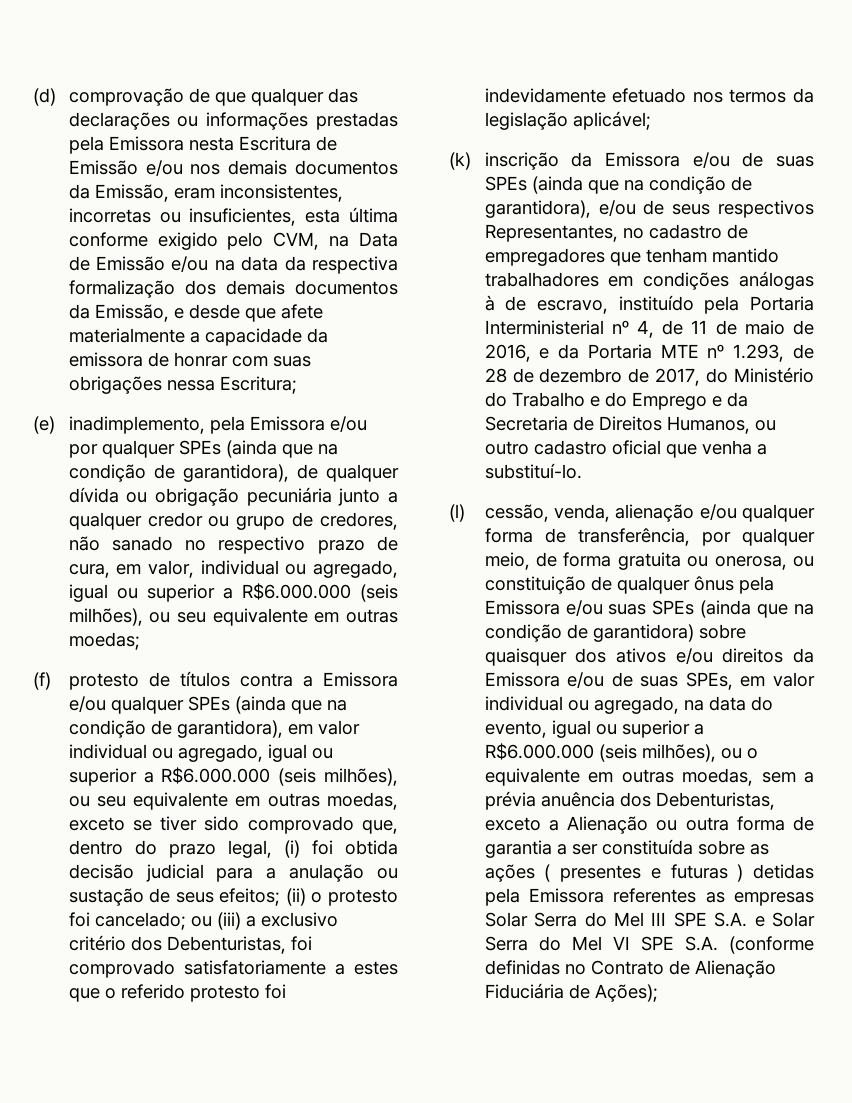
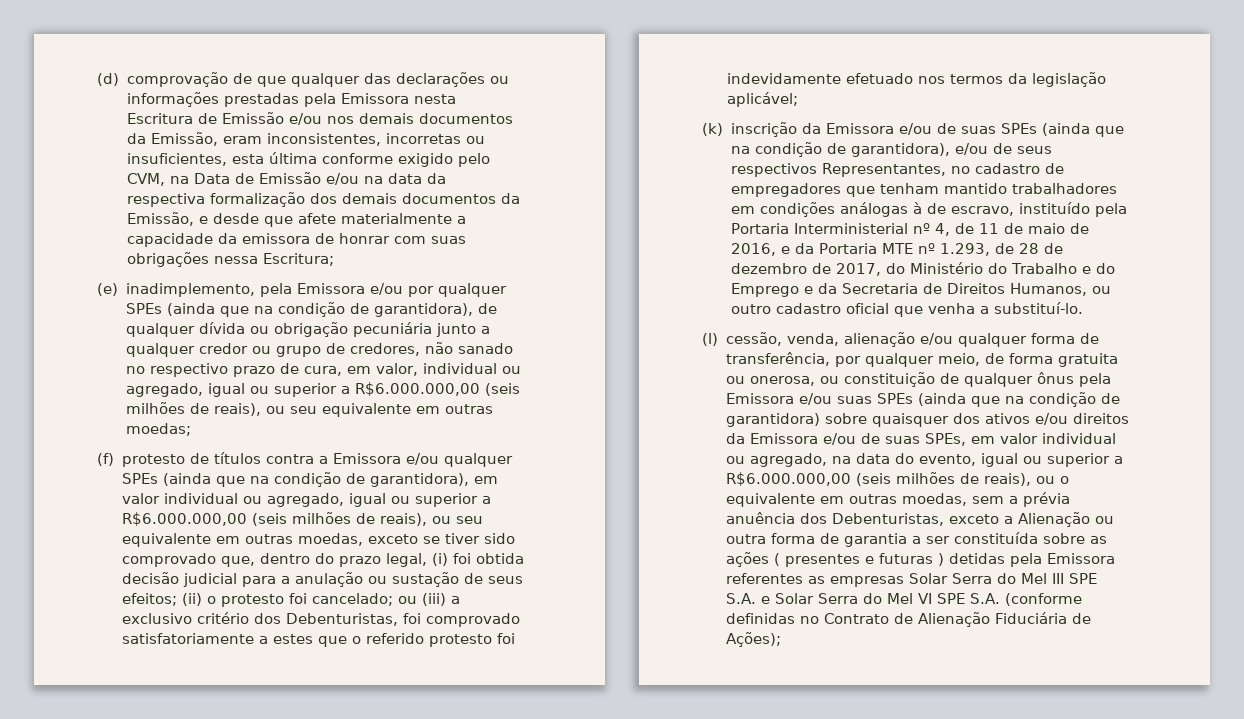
- (e) inadimplemento, pela Emissora e/ou por qualquer SPEs (ainda que na condição de garantidora), de qualquer dívida ou obrigação pecuniária junto a qualquer credor ou grupo de credores, não sanado no respectivo prazo de cura, em valor, individual ou agregado, igual ou superior a R$6.000.000 (seis milhões), ou seu equivalente em outras moedas;
+ (e) inadimplemento, pela Emissora e/ou por qualquer SPEs (ainda que na condição de garantidora), de qualquer dívida ou obrigação pecuniária junto a qualquer credor ou grupo de credores, não sanado no respectivo prazo de cura, em valor, individual ou agregado, igual ou superior a R$6.000.000,00 (seis milhões de reais), ou seu equivalente em outras moedas;
- (f) protesto de títulos contra a Emissora e/ou qualquer SPEs (ainda que na condição de garantidora), em valor individual ou agregado, igual ou superior a R$6.000.000 (seis milhões), ou seu equivalente em outras moedas, exceto se tiver sido comprovado que, dentro do prazo legal, (i) foi obtida decisão judicial para a anulação ou sustação de seus efeitos;
+ (f) protesto de títulos contra a Emissora e/ou qualquer SPEs (ainda que na condição de garantidora), em valor individual ou agregado, igual ou superior a R$6.000.000,00 (seis milhões de reais), ou seu equivalente em outras moedas, exceto se tiver sido comprovado que, dentro do prazo legal, (i) foi obtida decisão judicial para a anulação ou sustação de seus efeitos;
- (l) cessão, venda, alienação e/ou qualquer forma de transferência, por qualquer meio, de forma gratuita ou onerosa, ou constituição de qualquer ônus pela Emissora e/ou suas SPEs (ainda que na condição de garantidora) sobre quaisquer dos ativos e/ou direitos da Emissora e/ou de suas SPEs, em valor individual ou agregado, na data do evento, igual ou superior a R$6.000.000 (seis milhões), ou o equivalente em outras moedas, sem a prévia anuência dos Debenturistas, exceto a Alienação ou outra forma de garantia a ser constituída sobre as ações ( presentes e futuras ) detidas pela Emissora referentes as empresas Solar Serra do Mel III SPE S.A. e Solar Serra do Mel VI SPE S.A. (conforme definidas no Contrato de Alienação Fiduciária de Ações);
+ (l) cessão, venda, alienação e/ou qualquer forma de transferência, por qualquer meio, de forma gratuita ou onerosa, ou constituição de qualquer ônus pela Emissora e/ou suas SPEs (ainda que na condição de garantidora) sobre quaisquer dos ativos e/ou direitos da Emissora e/ou de suas SPEs, em valor individual ou agregado, na data do evento, igual ou superior a R$6.000.000,00 (seis milhões de reais), ou o equivalente em outras moedas, sem a prévia anuência dos Debenturistas, exceto a Alienação ou outra forma de garantia a ser constituída sobre as ações ( presentes e futuras ) detidas pela Emissora referentes as empresas Solar Serra do Mel III SPE S.A. e Solar Serra do Mel VI SPE S.A. (conforme definidas no Contrato de Alienação Fiduciária de Ações);

